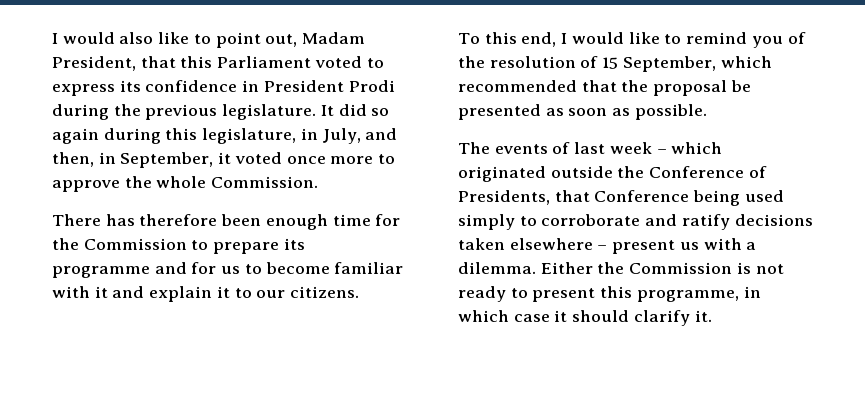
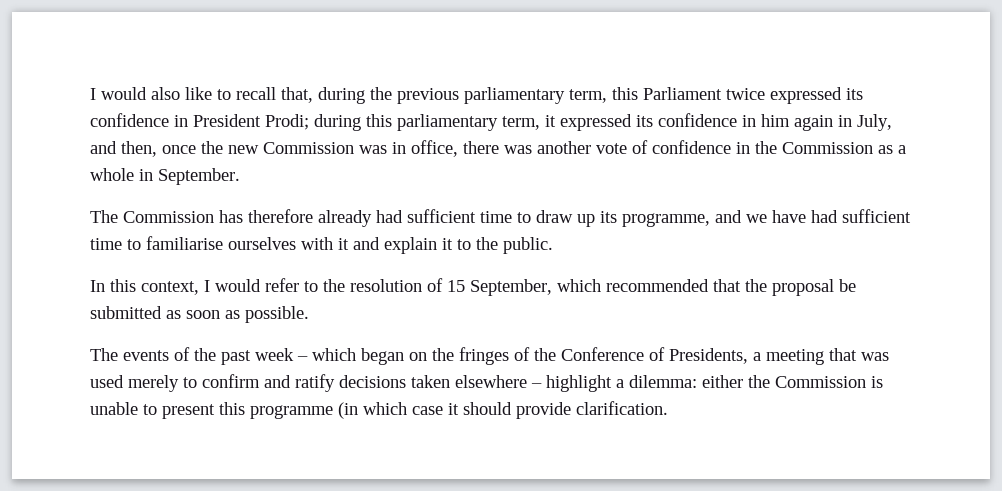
- I would also like to point out, Madam President, that this Parliament voted to express its confidence in President Prodi during the previous legislature. It did so again during this legislature, in July, and then, in September, it voted once more to approve the whole Commission.
- There has therefore been enough time for the Commission to prepare its programme and for us to become familiar with it and explain it to our citizens.
- To this end, I would like to remind you of the resolution of 15 September, which recommended that the proposal be presented as soon as possible.
+ I would also like to recall that, during the previous parliamentary term, this Parliament twice expressed its confidence in President Prodi; during this parliamentary term, it expressed its confidence in him again in July, and then, once the new Commission was in office, there was another vote of confidence in the Commission as a whole in September.
+ The Commission has therefore already had sufficient time to draw up its programme, and we have had sufficient time to familiarise ourselves with it and explain it to the public.
+ In this context, I would refer to the resolution of 15 September, which recommended that the proposal be submitted as soon as possible.
- The events of last week – which originated outside the Conference of Presidents, that Conference being used simply to corroborate and ratify decisions taken elsewhere – present us with a dilemma. Either the Commission is not ready to present this programme, in which case it should clarify it.
+ The events of the past week – which began on the fringes of the Conference of Presidents, a meeting that was used merely to confirm and ratify decisions taken elsewhere – highlight a dilemma: either the Commission is unable to present this programme (in which case it should provide clarification.

